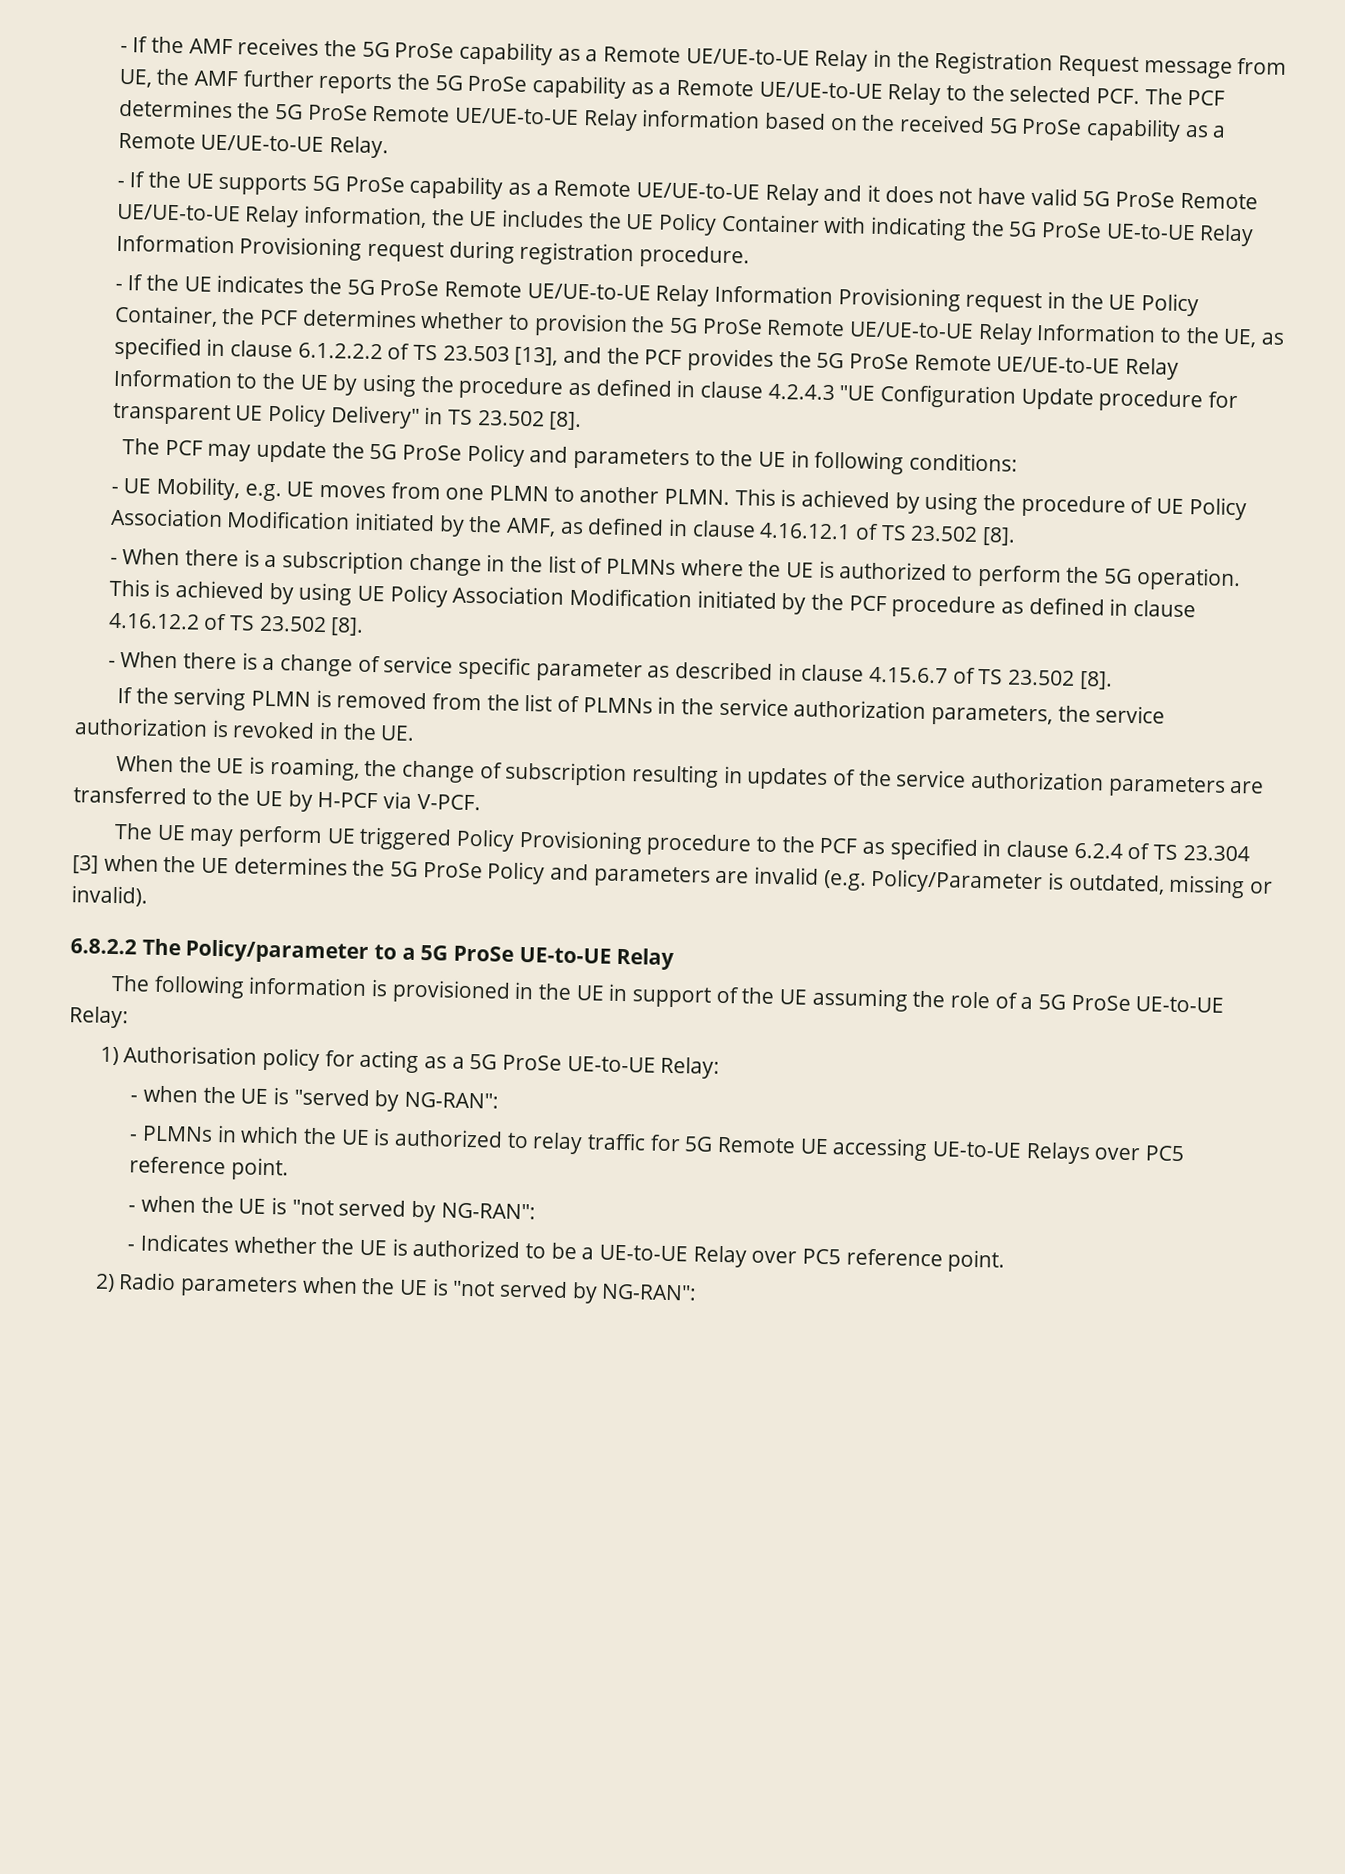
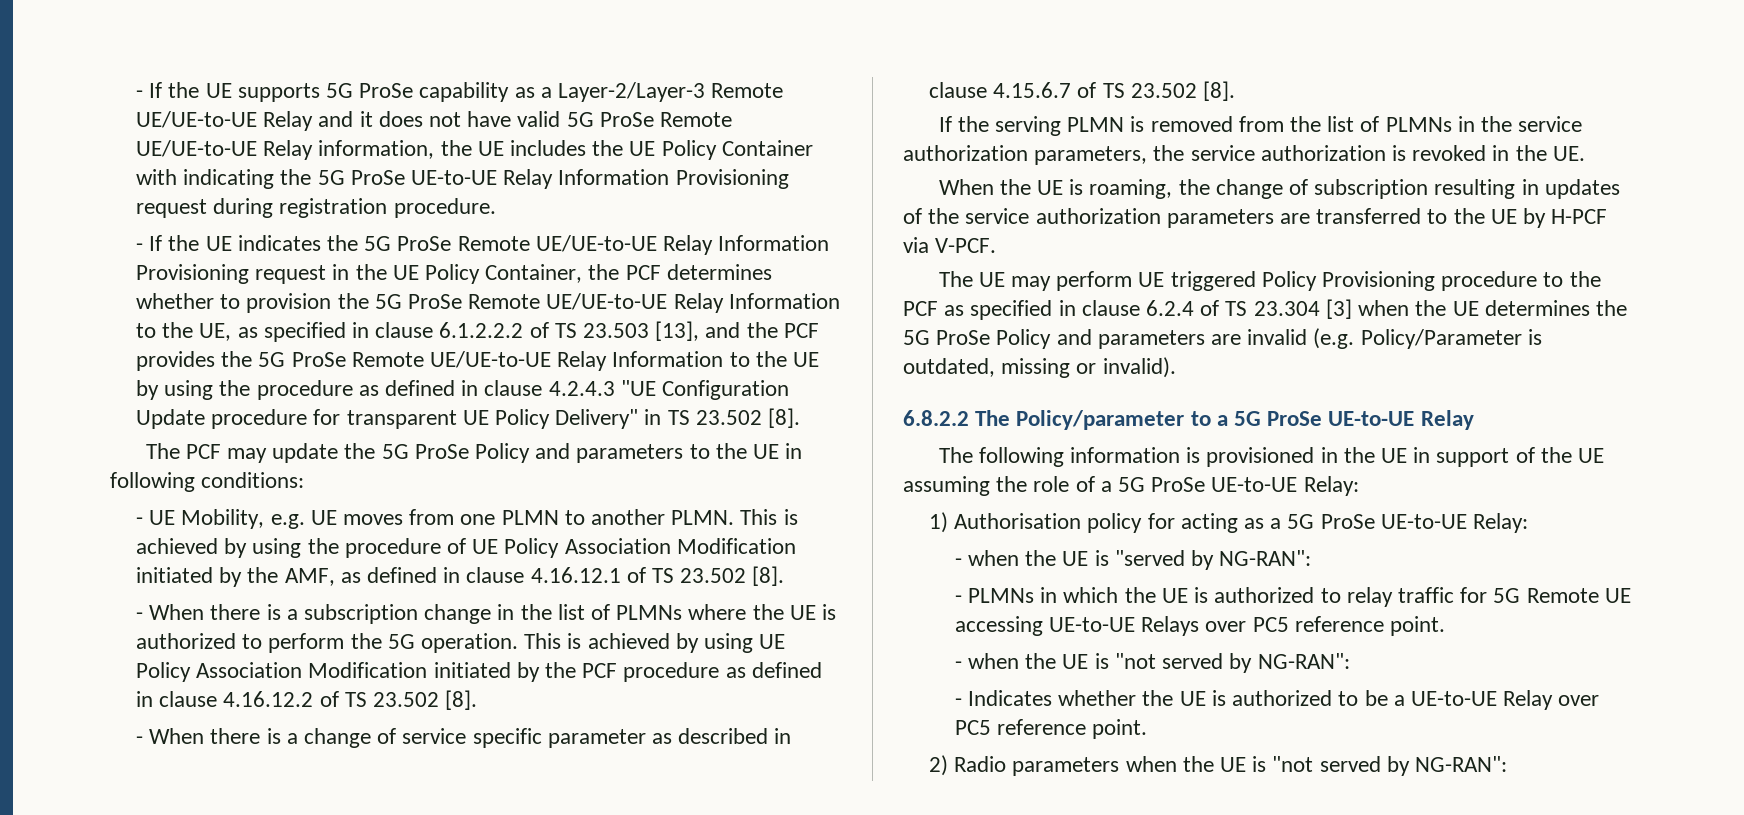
- - If the AMF receives the 5G ProSe capability as a Remote UE/UE-to-UE Relay in the Registration Request message from UE, the AMF further reports the 5G ProSe capability as a Remote UE/UE-to-UE Relay to the selected PCF. The PCF determines the 5G ProSe Remote UE/UE-to-UE Relay information based on the received 5G ProSe capability as a Remote UE/UE-to-UE Relay.
- - If the UE supports 5G ProSe capability as a Remote UE/UE-to-UE Relay and it does not have valid 5G ProSe Remote UE/UE-to-UE Relay information, the UE includes the UE Policy Container with indicating the 5G ProSe UE-to-UE Relay Information Provisioning request during registration procedure.
+ - If the UE supports 5G ProSe capability as a Layer-2/Layer-3 Remote UE/UE-to-UE Relay and it does not have valid 5G ProSe Remote UE/UE-to-UE Relay information, the UE includes the UE Policy Container with indicating the 5G ProSe UE-to-UE Relay Information Provisioning request during registration procedure.

